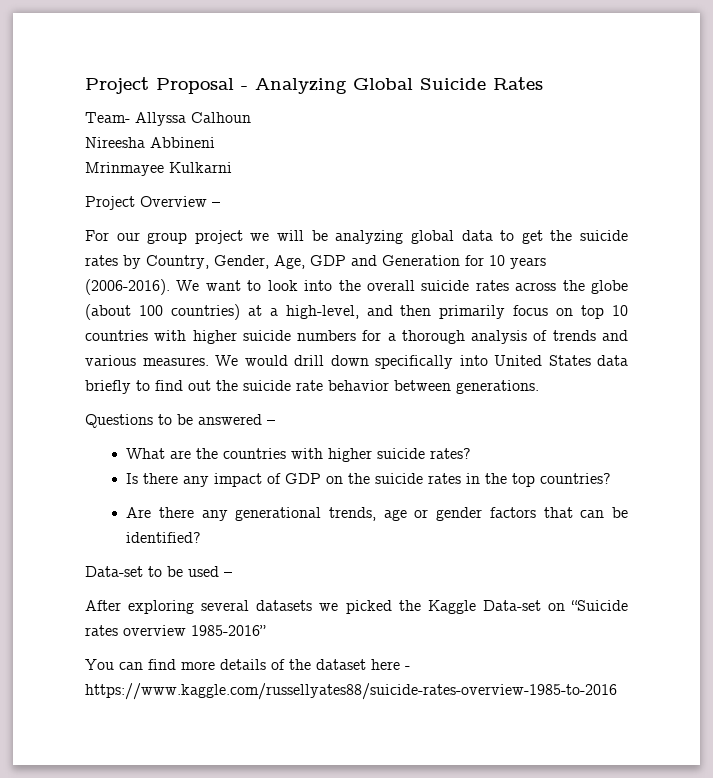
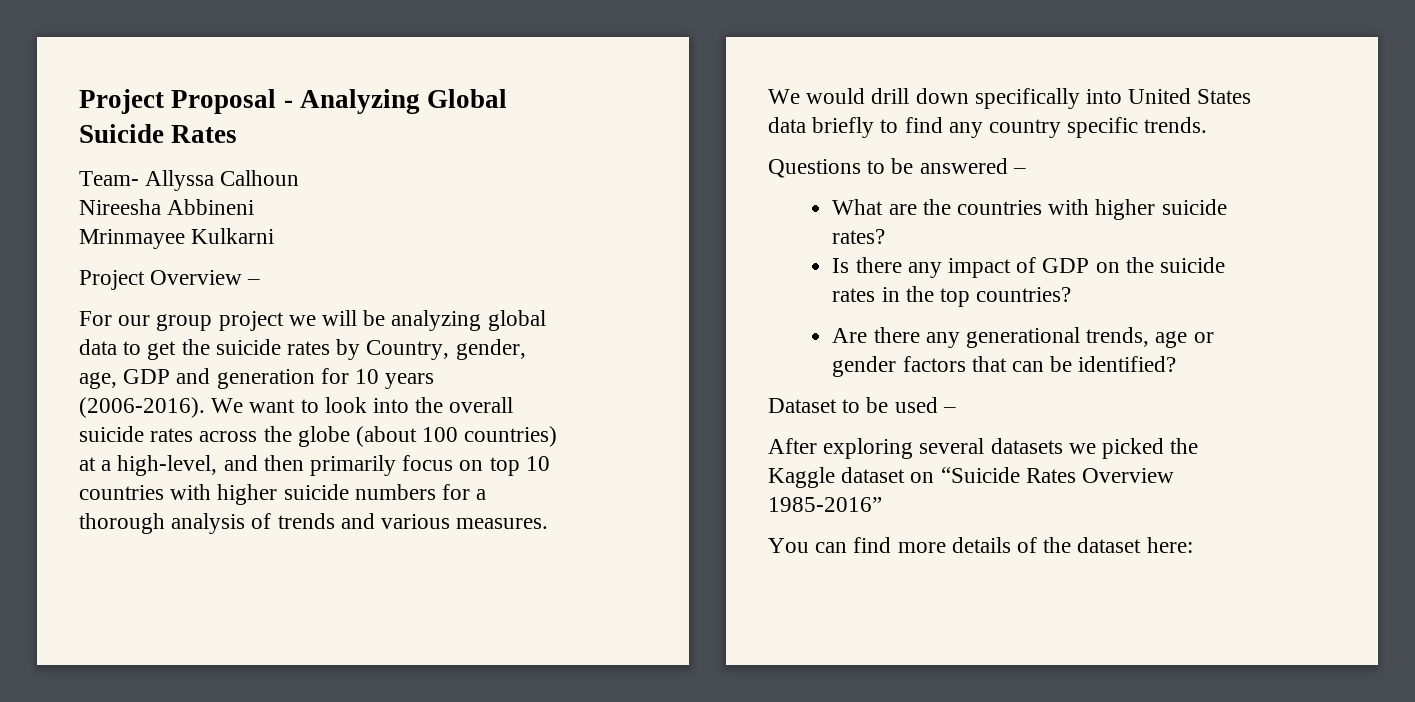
- For our group project we will be analyzing global data to get the suicide rates by Country, Gender, Age, GDP and Generation for 10 years (2006-2016).
+ For our group project we will be analyzing global data to get the suicide rates by Country, gender, age, GDP and generation for 10 years (2006-2016).
- We would drill down specifically into United States data briefly to find out the suicide rate behavior between generations.
+ We would drill down specifically into United States data briefly to find any country specific trends.
- Data-set to be used –
+ Dataset to be used –
- After exploring several datasets we picked the Kaggle Data-set on “Suicide rates overview 1985-2016”
+ After exploring several datasets we picked the Kaggle dataset on “Suicide Rates Overview 1985-2016”
- You can find more details of the dataset here - https://www.kaggle.com/russellyates88/suicide-rates-overview-1985-to-2016
+ You can find more details of the dataset here:

